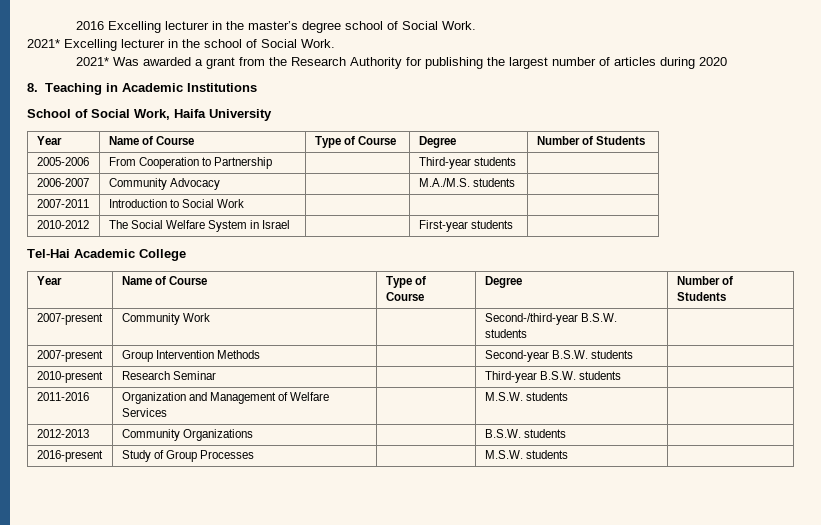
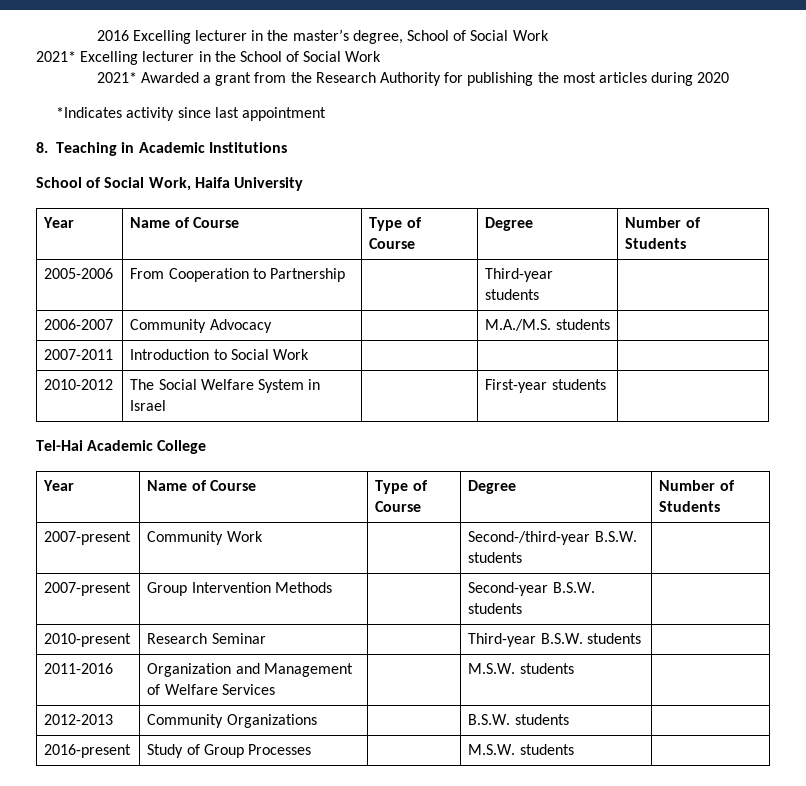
- 2016 Excelling lecturer in the master’s degree school of Social Work.
+ 2016 Excelling lecturer in the master’s degree, School of Social Work
- 2021* Excelling lecturer in the school of Social Work.
- 2021* Was awarded a grant from the Research Authority for publishing the largest number of articles during 2020
+ 2021* Excelling lecturer in the School of Social Work
+ 2021* Awarded a grant from the Research Authority for publishing the most articles during 2020
+ *Indicates activity since last appointment

